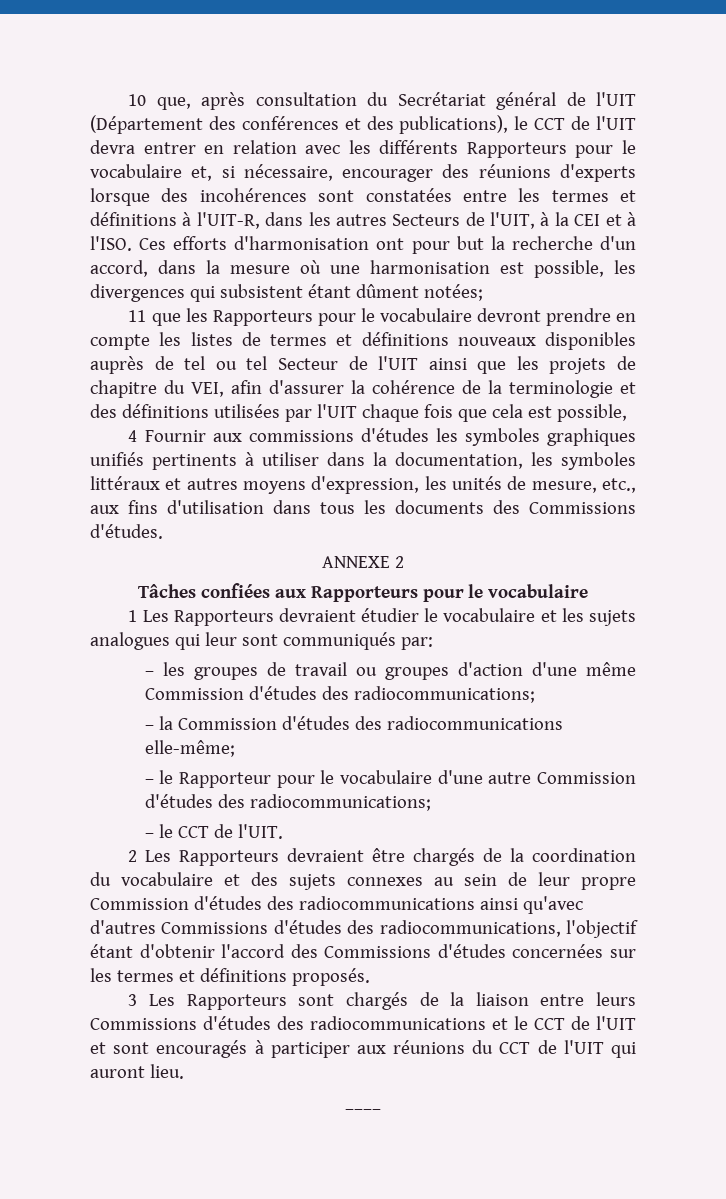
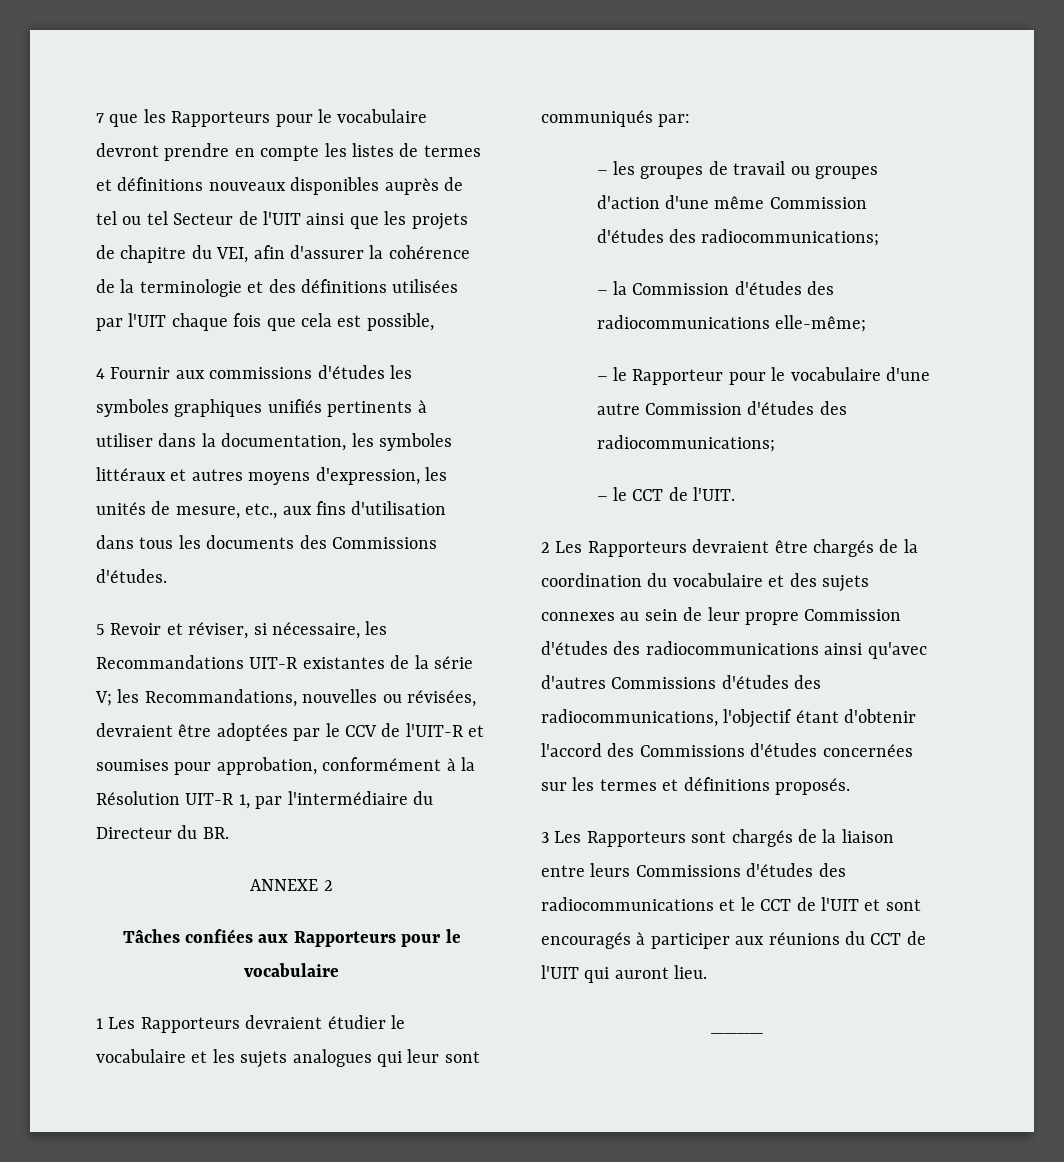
- 10 que, après consultation du Secrétariat général de l'UIT (Département des conférences et des publications), le CCT de l'UIT devra entrer en relation avec les différents Rapporteurs pour le vocabulaire et, si nécessaire, encourager des réunions d'experts lorsque des incohérences sont constatées entre les termes et définitions à l'UIT-R, dans les autres Secteurs de l'UIT, à la CEI et à l'ISO. Ces efforts d'harmonisation ont pour but la recherche d'un accord, dans la mesure où une harmonisation est possible, les divergences qui subsistent étant dûment notées;
- 11 que les Rapporteurs pour le vocabulaire devront prendre en compte les listes de termes et définitions nouveaux disponibles auprès de tel ou tel Secteur de l'UIT ainsi que les projets de chapitre du VEI, afin d'assurer la cohérence de la terminologie et des définitions utilisées par l'UIT chaque fois que cela est possible,
+ 7 que les Rapporteurs pour le vocabulaire devront prendre en compte les listes de termes et définitions nouveaux disponibles auprès de tel ou tel Secteur de l'UIT ainsi que les projets de chapitre du VEI, afin d'assurer la cohérence de la terminologie et des définitions utilisées par l'UIT chaque fois que cela est possible,
+ 5 Revoir et réviser, si nécessaire, les Recommandations UIT-R existantes de la série V; les Recommandations, nouvelles ou révisées, devraient être adoptées par le CCV de l'UIT-R et soumises pour approbation, conformément à la Résolution UIT-R 1, par l'intermédiaire du Directeur du BR.

